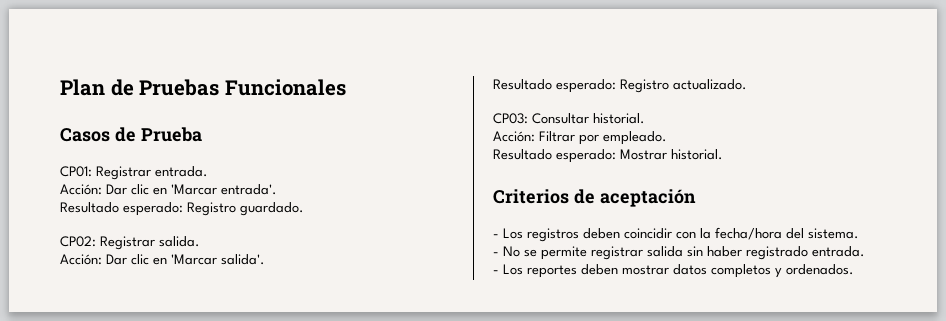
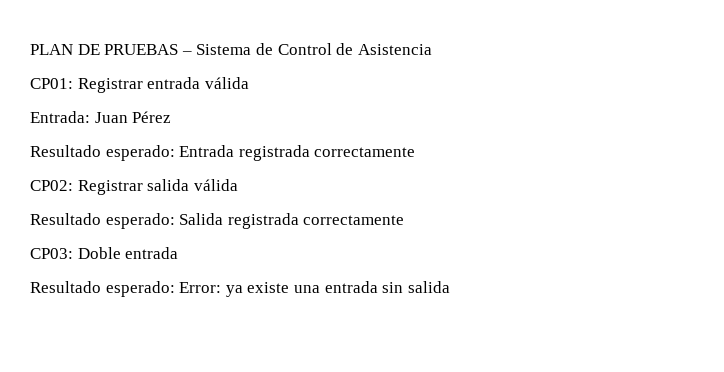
- Plan de Pruebas Funcionales
- Casos de Prueba
- CP01: Registrar entrada.
- Acción: Dar clic en 'Marcar entrada'.
- Resultado esperado: Registro guardado.
+ PLAN DE PRUEBAS – Sistema de Control de Asistencia
+ CP01: Registrar entrada válida
+ Entrada: Juan Pérez
+ Resultado esperado: Entrada registrada correctamente
- CP02: Registrar salida.
- Acción: Dar clic en 'Marcar salida'.
- Resultado esperado: Registro actualizado.
- CP03: Consultar historial.
- Acción: Filtrar por empleado.
- Resultado esperado: Mostrar historial.
- Criterios de aceptación
- - Los registros deben coincidir con la fecha/hora del sistema.
- - No se permite registrar salida sin haber registrado entrada.
- - Los reportes deben mostrar datos completos y ordenados.
+ CP02: Registrar salida válida
+ Resultado esperado: Salida registrada correctamente
+ CP03: Doble entrada
+ Resultado esperado: Error: ya existe una entrada sin salida

